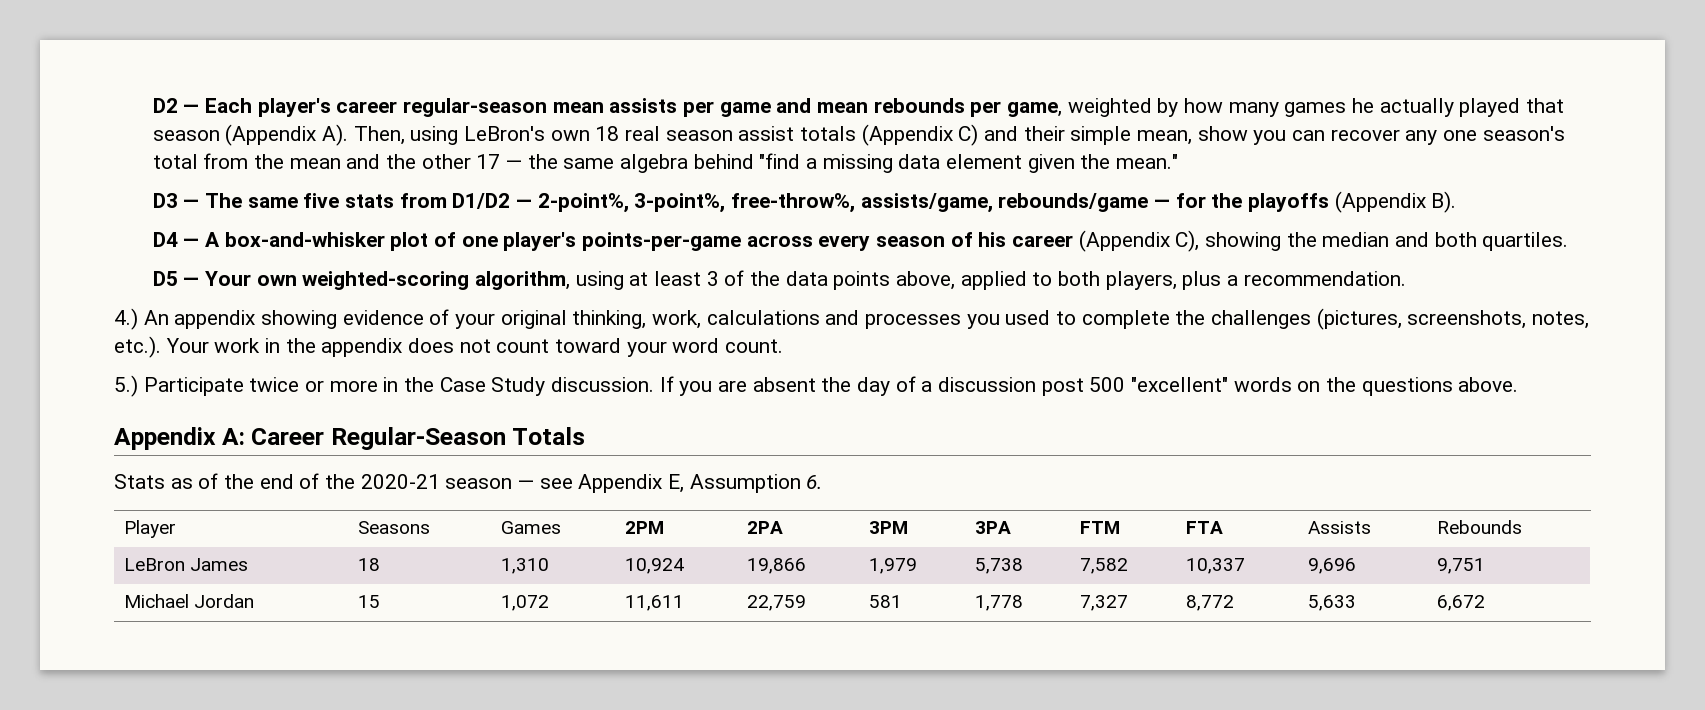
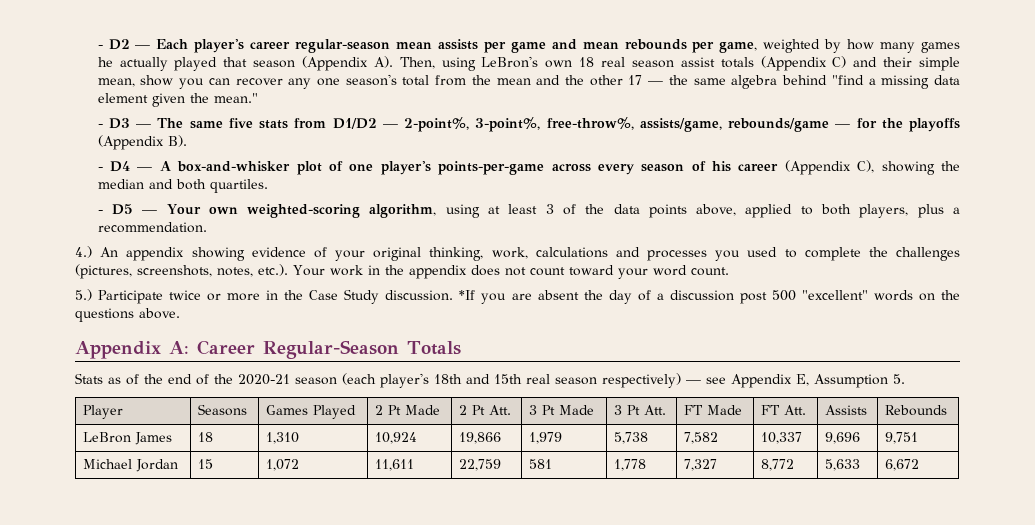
- D2 — Each player's career regular-season mean assists per game and mean rebounds per game, weighted by how many games he actually played that season (Appendix A). Then, using LeBron's own 18 real season assist totals (Appendix C) and their simple mean, show you can recover any one season's total from the mean and the other 17 — the same algebra behind "find a missing data element given the mean."
+ - D2 — Each player's career regular-season mean assists per game and mean rebounds per game, weighted by how many games he actually played that season (Appendix A). Then, using LeBron's own 18 real season assist totals (Appendix C) and their simple mean, show you can recover any one season's total from the mean and the other 17 — the same algebra behind "find a missing data element given the mean."
- D3 — The same five stats from D1/D2 — 2-point%, 3-point%, free-throw%, assists/game, rebounds/game — for the playoffs (Appendix B).
+ - D3 — The same five stats from D1/D2 — 2-point%, 3-point%, free-throw%, assists/game, rebounds/game — for the playoffs (Appendix B).
- D4 — A box-and-whisker plot of one player's points-per-game across every season of his career (Appendix C), showing the median and both quartiles.
+ - D4 — A box-and-whisker plot of one player's points-per-game across every season of his career (Appendix C), showing the median and both quartiles.
- D5 — Your own weighted-scoring algorithm, using at least 3 of the data points above, applied to both players, plus a recommendation.
+ - D5 — Your own weighted-scoring algorithm, using at least 3 of the data points above, applied to both players, plus a recommendation.
- If you are absent the day of a discussion post 500 "excellent" words on the questions above.
+ *If you are absent the day of a discussion post 500 "excellent" words on the questions above.
- Stats as of the end of the 2020-21 season — see Appendix E, Assumption 6.
+ Stats as of the end of the 2020-21 season (each player's 18th and 15th real season respectively) — see Appendix E, Assumption 5.
- Player | Seasons | Games | 2PM | 2PA | 3PM | 3PA | FTM | FTA | Assists | Rebounds
+ Player | Seasons | Games Played | 2 Pt Made | 2 Pt Att. | 3 Pt Made | 3 Pt Att. | FT Made | FT Att. | Assists | Rebounds

